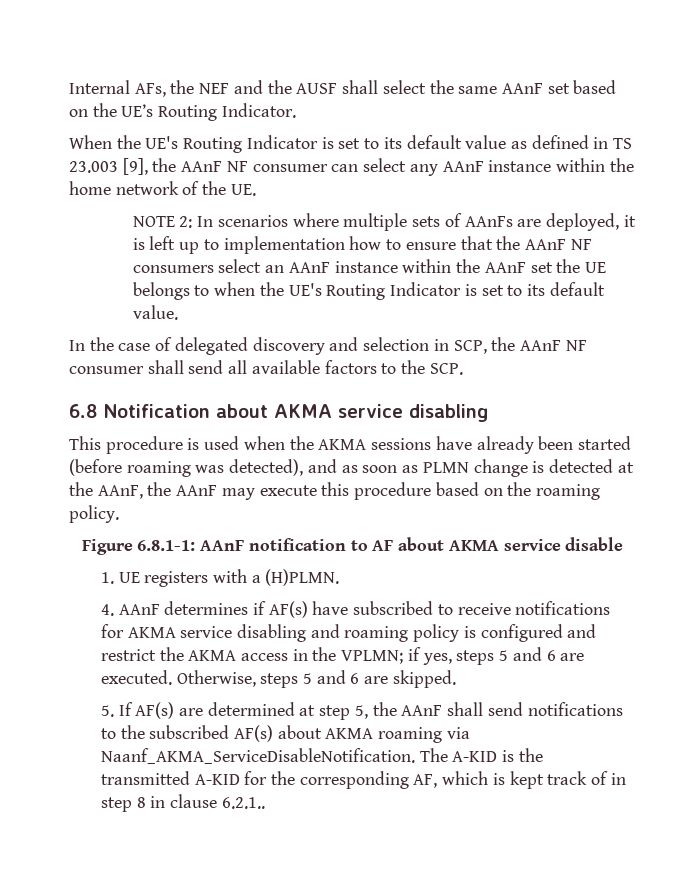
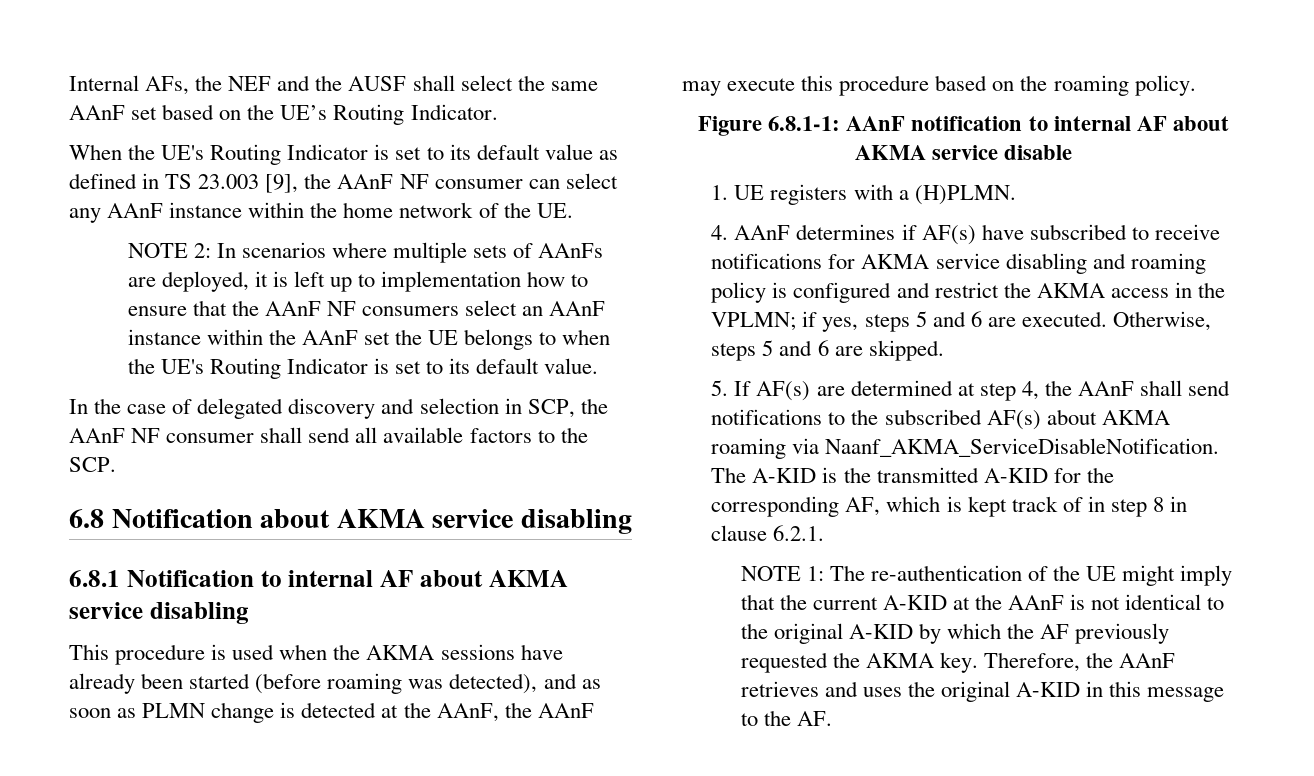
+ 6.8.1 Notification to internal AF about AKMA service disabling
- Figure 6.8.1-1: AAnF notification to AF about AKMA service disable
+ Figure 6.8.1-1: AAnF notification to internal AF about AKMA service disable
- 5. If AF(s) are determined at step 5, the AAnF shall send notifications to the subscribed AF(s) about AKMA roaming via Naanf_AKMA_ServiceDisableNotification.
+ 5. If AF(s) are determined at step 4, the AAnF shall send notifications to the subscribed AF(s) about AKMA roaming via Naanf_AKMA_ServiceDisableNotification.
- The A-KID is the transmitted A-KID for the corresponding AF, which is kept track of in step 8 in clause 6.2.1..
+ The A-KID is the transmitted A-KID for the corresponding AF, which is kept track of in step 8 in clause 6.2.1.
+ NOTE 1: The re-authentication of the UE might imply that the current A-KID at the AAnF is not identical to the original A-KID by which the AF previously requested the AKMA key. Therefore, the AAnF retrieves and uses the original A-KID in this message to the AF.

